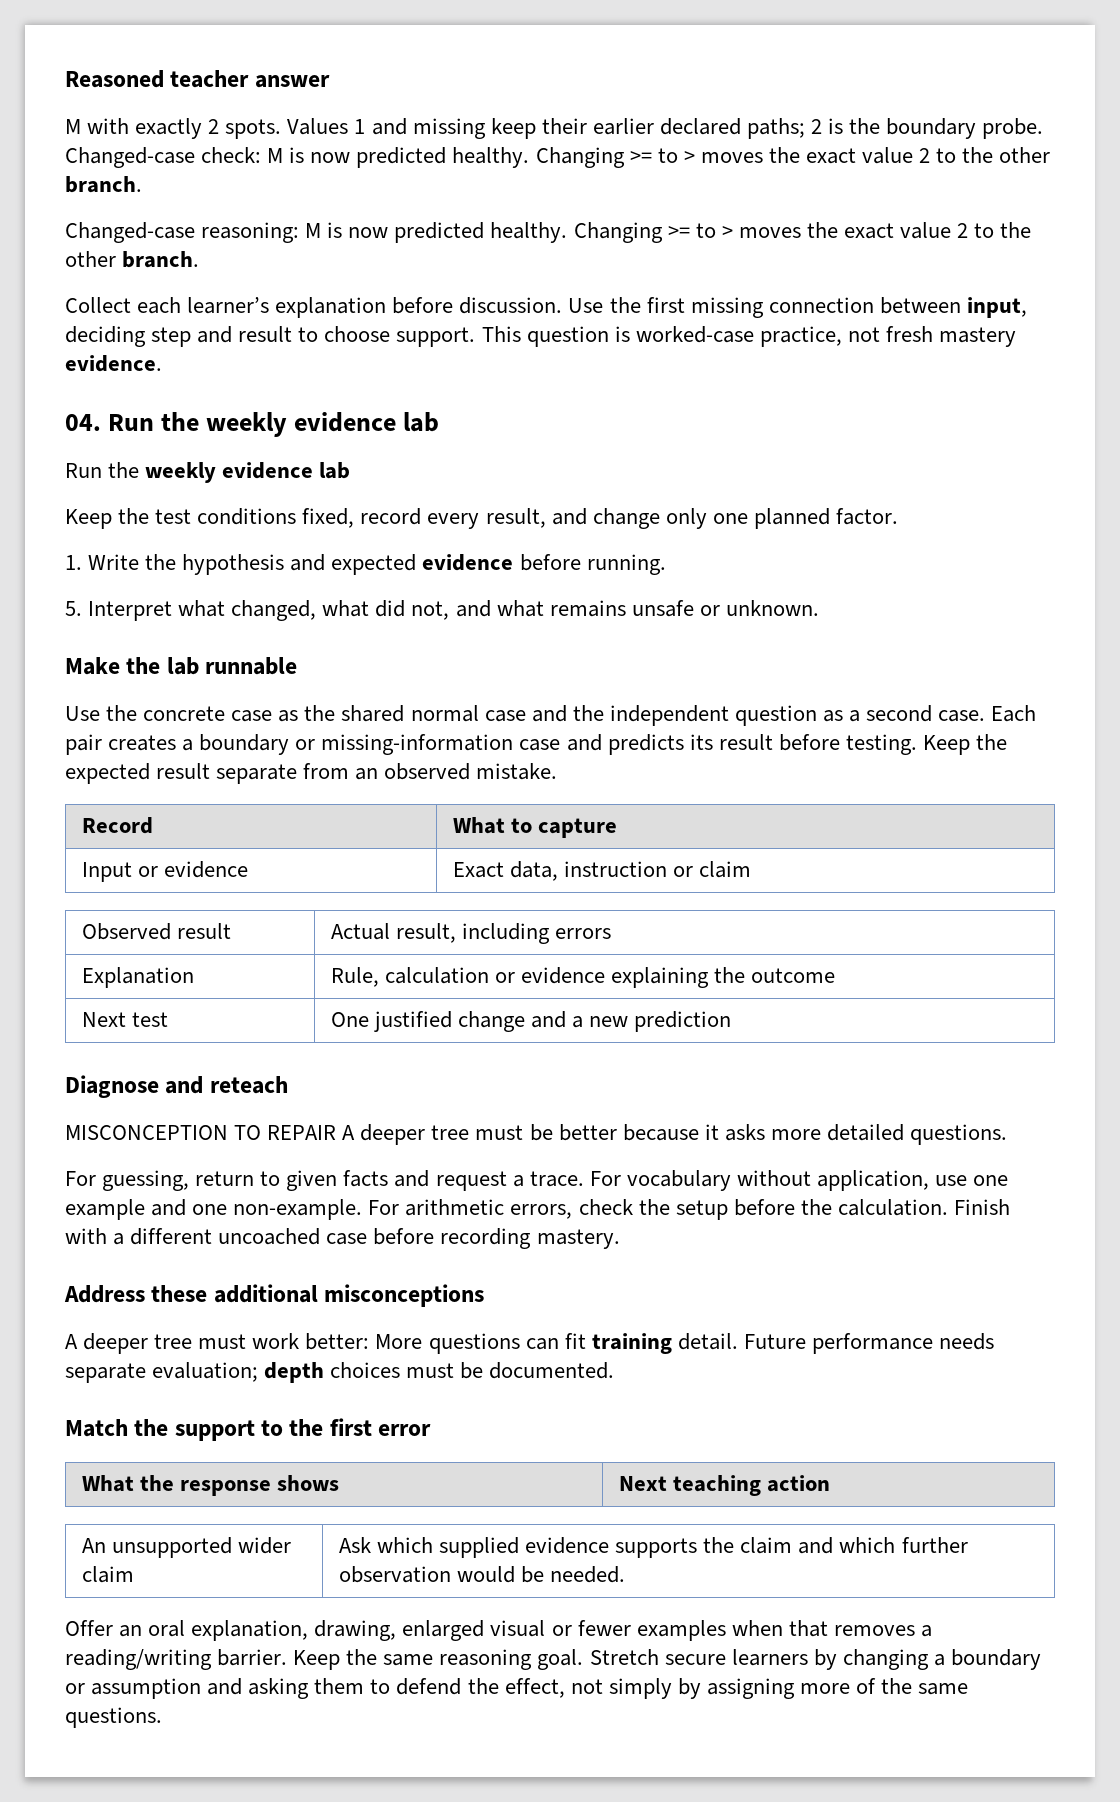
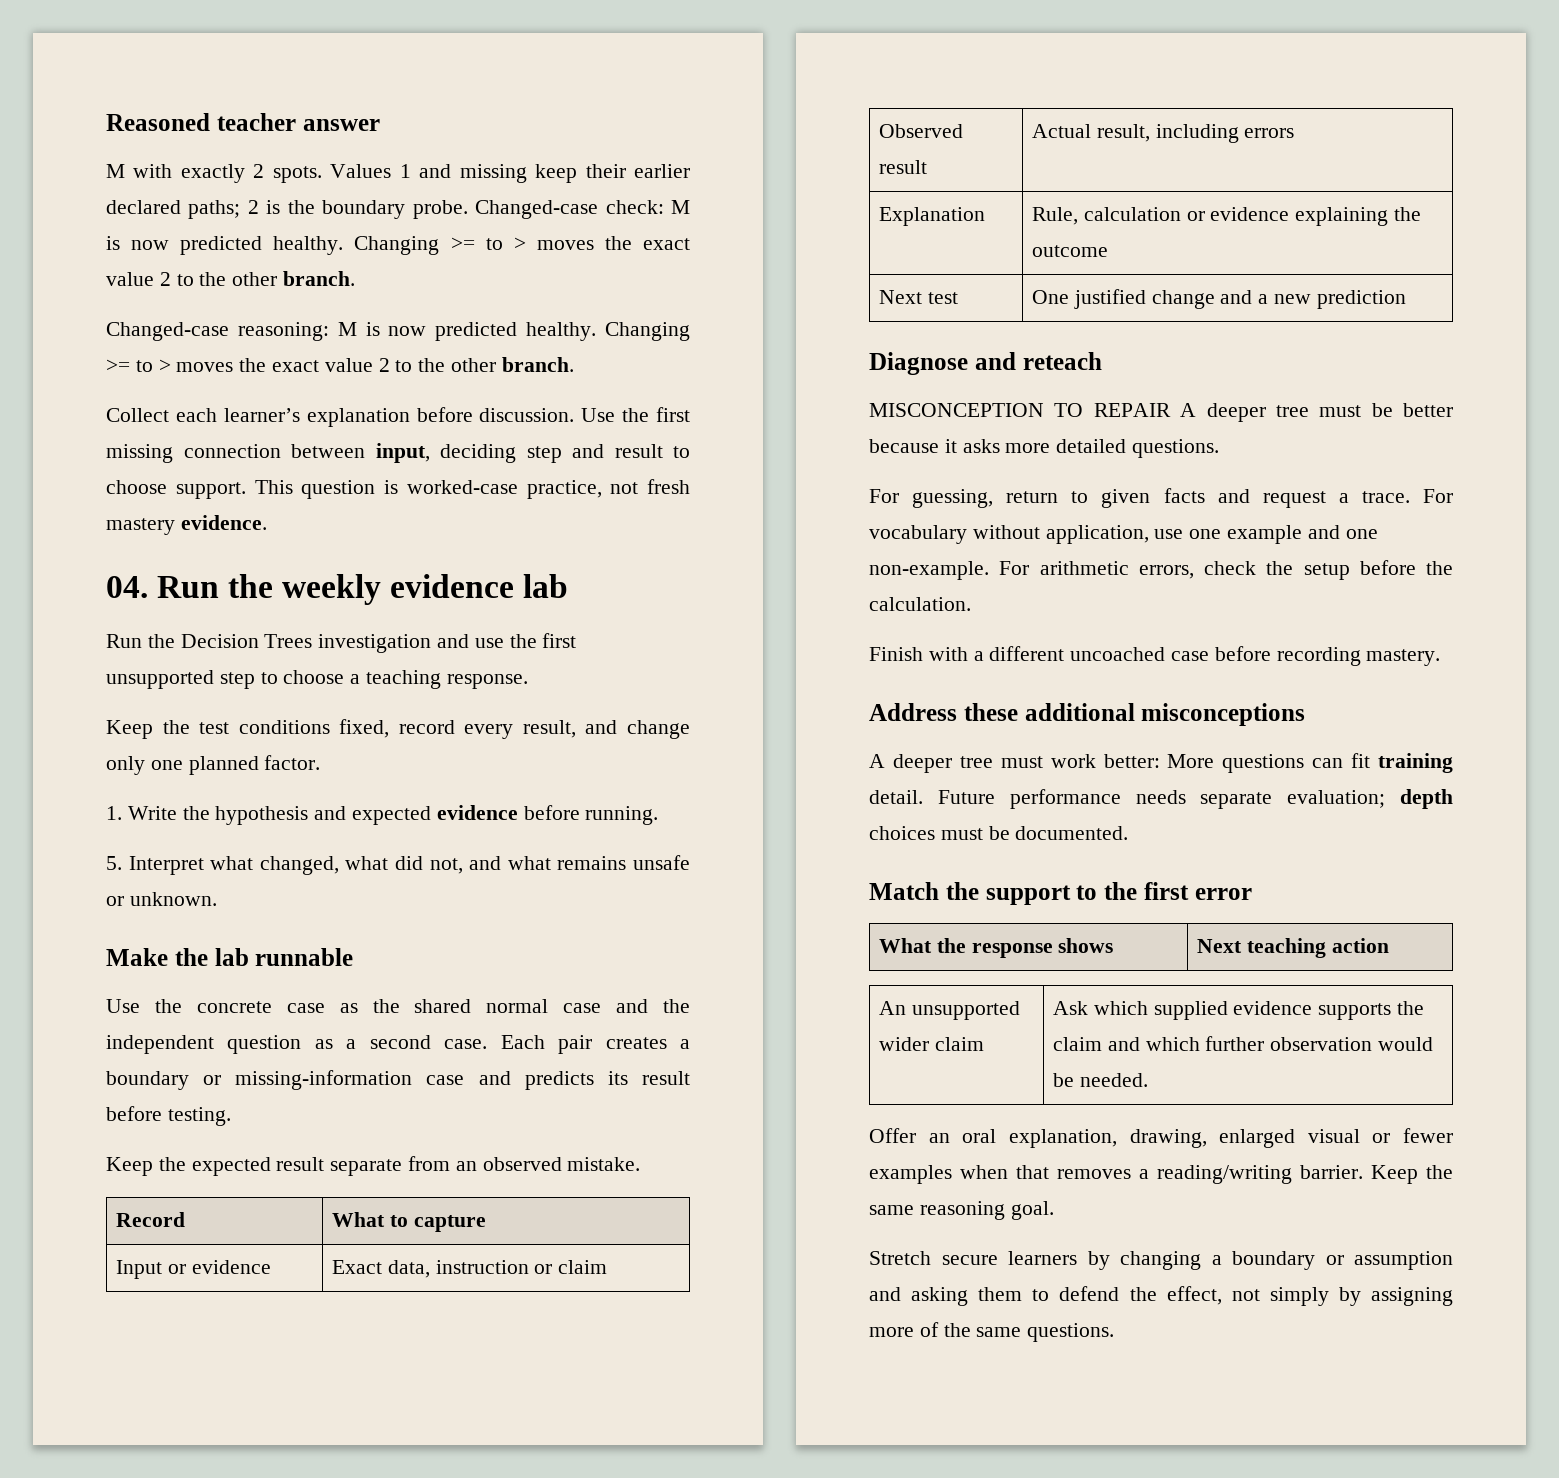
  04. Run the weekly evidence lab
- Run the weekly evidence lab
+ Run the Decision Trees investigation and use the first unsupported step to choose a teaching response.
- Each pair creates a boundary or missing-information case and predicts its result before testing. Keep the expected result separate from an observed mistake.
+ Each pair creates a boundary or missing-information case and predicts its result before testing.
+ Keep the expected result separate from an observed mistake.
- For arithmetic errors, check the setup before the calculation. Finish with a different uncoached case before recording mastery.
+ For arithmetic errors, check the setup before the calculation.
+ Finish with a different uncoached case before recording mastery.
- Keep the same reasoning goal. Stretch secure learners by changing a boundary or assumption and asking them to defend the effect, not simply by assigning more of the same questions.
+ Keep the same reasoning goal.
+ Stretch secure learners by changing a boundary or assumption and asking them to defend the effect, not simply by assigning more of the same questions.

